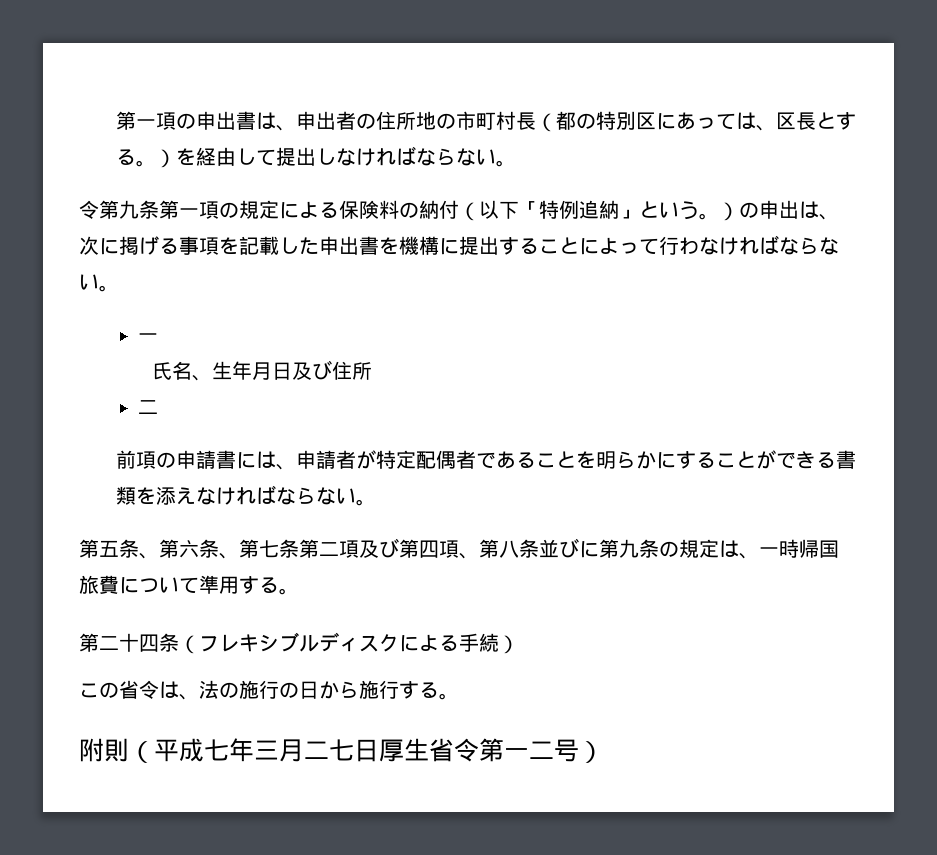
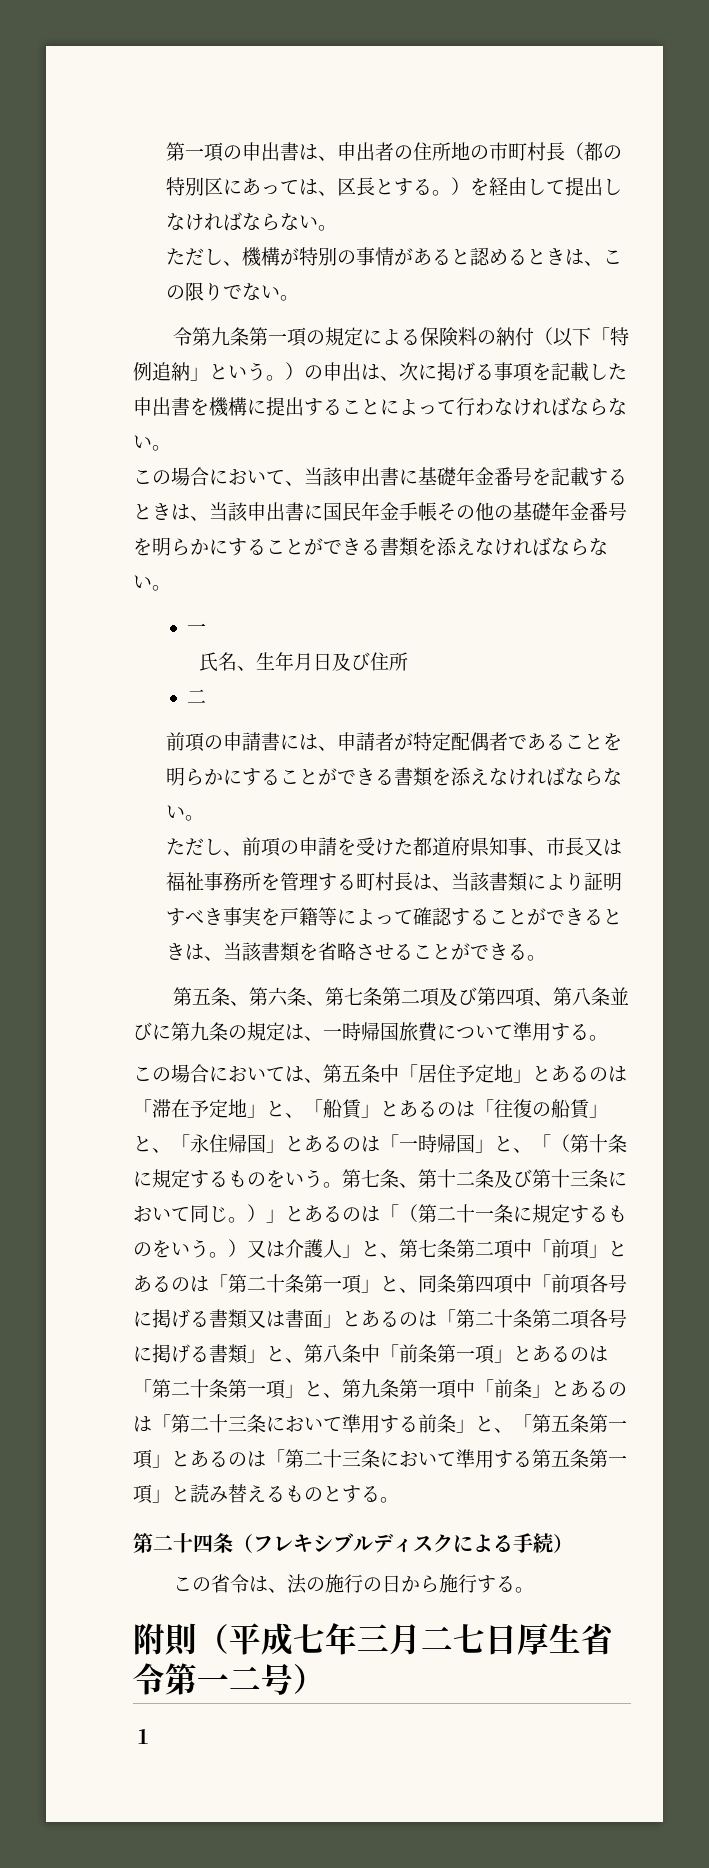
+ ただし、機構が特別の事情があると認めるときは、この限りでない。
+ この場合において、当該申出書に基礎年金番号を記載するときは、当該申出書に国民年金手帳その他の基礎年金番号を明らかにすることができる書類を添えなければならない。
+ ただし、前項の申請を受けた都道府県知事、市長又は福祉事務所を管理する町村長は、当該書類により証明すべき事実を戸籍等によって確認することができるときは、当該書類を省略させることができる。
+ この場合においては、第五条中「居住予定地」とあるのは「滞在予定地」と、「船賃」とあるのは「往復の船賃」と、「永住帰国」とあるのは「一時帰国」と、「（第十条に規定するものをいう。第七条、第十二条及び第十三条において同じ。）」とあるのは「（第二十一条に規定するものをいう。）又は介護人」と、第七条第二項中「前項」とあるのは「第二十条第一項」と、同条第四項中「前項各号に掲げる書類又は書面」とあるのは「第二十条第二項各号に掲げる書類」と、第八条中「前条第一項」とあるのは「第二十条第一項」と、第九条第一項中「前条」とあるのは「第二十三条において準用する前条」と、「第五条第一項」とあるのは「第二十三条において準用する第五条第一項」と読み替えるものとする。
+ １

